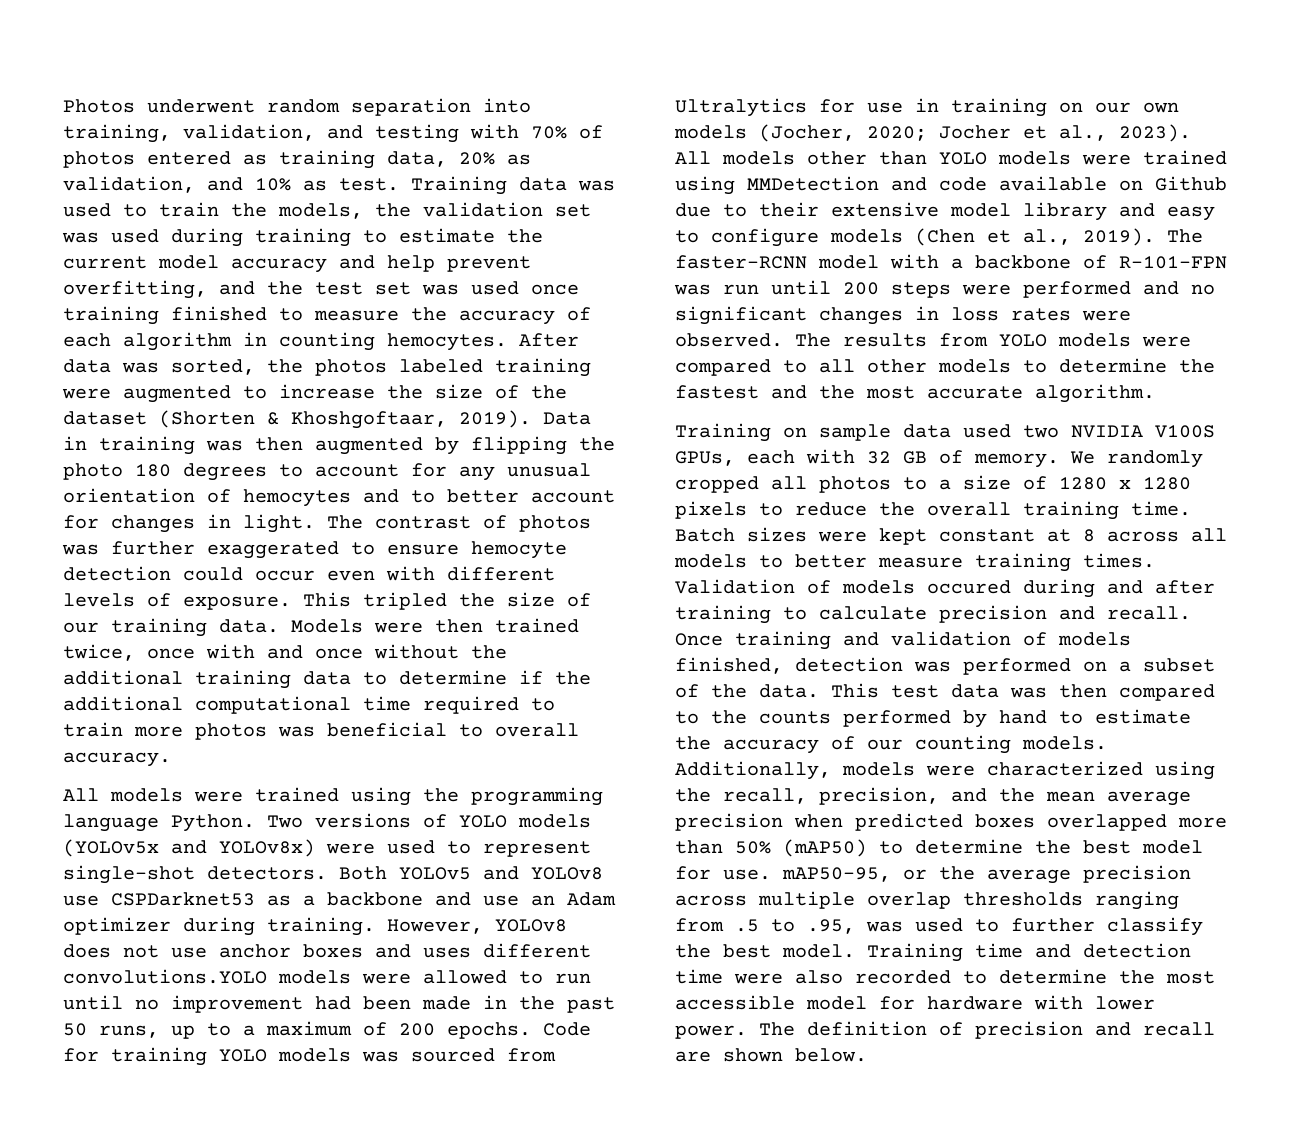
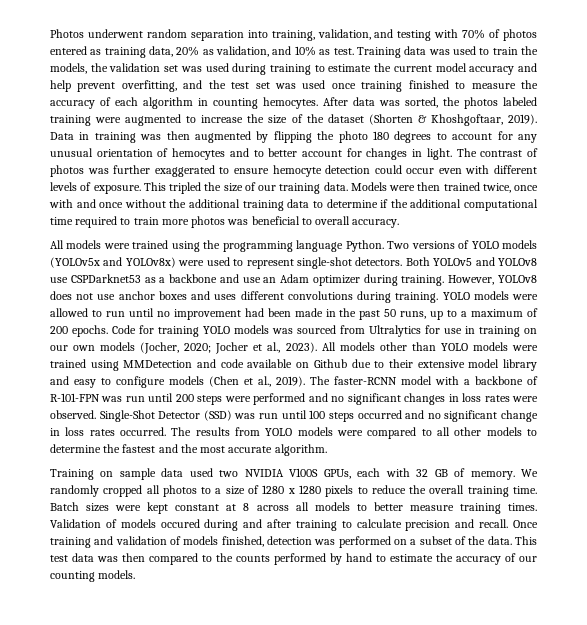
- However, YOLOv8 does not use anchor boxes and uses different convolutions.YOLO models were allowed to run until no improvement had been made in the past 50 runs, up to a maximum of 200 epochs.
+ However, YOLOv8 does not use anchor boxes and uses different convolutions during training. YOLO models were allowed to run until no improvement had been made in the past 50 runs, up to a maximum of 200 epochs.
+ Single-Shot Detector (SSD) was run until 100 steps occurred and no significant change in loss rates occurred.
- Additionally, models were characterized using the recall, precision, and the mean average precision when predicted boxes overlapped more than 50% (mAP50) to determine the best model for use. mAP50-95, or the average precision across multiple overlap thresholds ranging from .5 to .95, was used to further classify the best model. Training time and detection time were also recorded to determine the most accessible model for hardware with lower power. The definition of precision and recall are shown below.

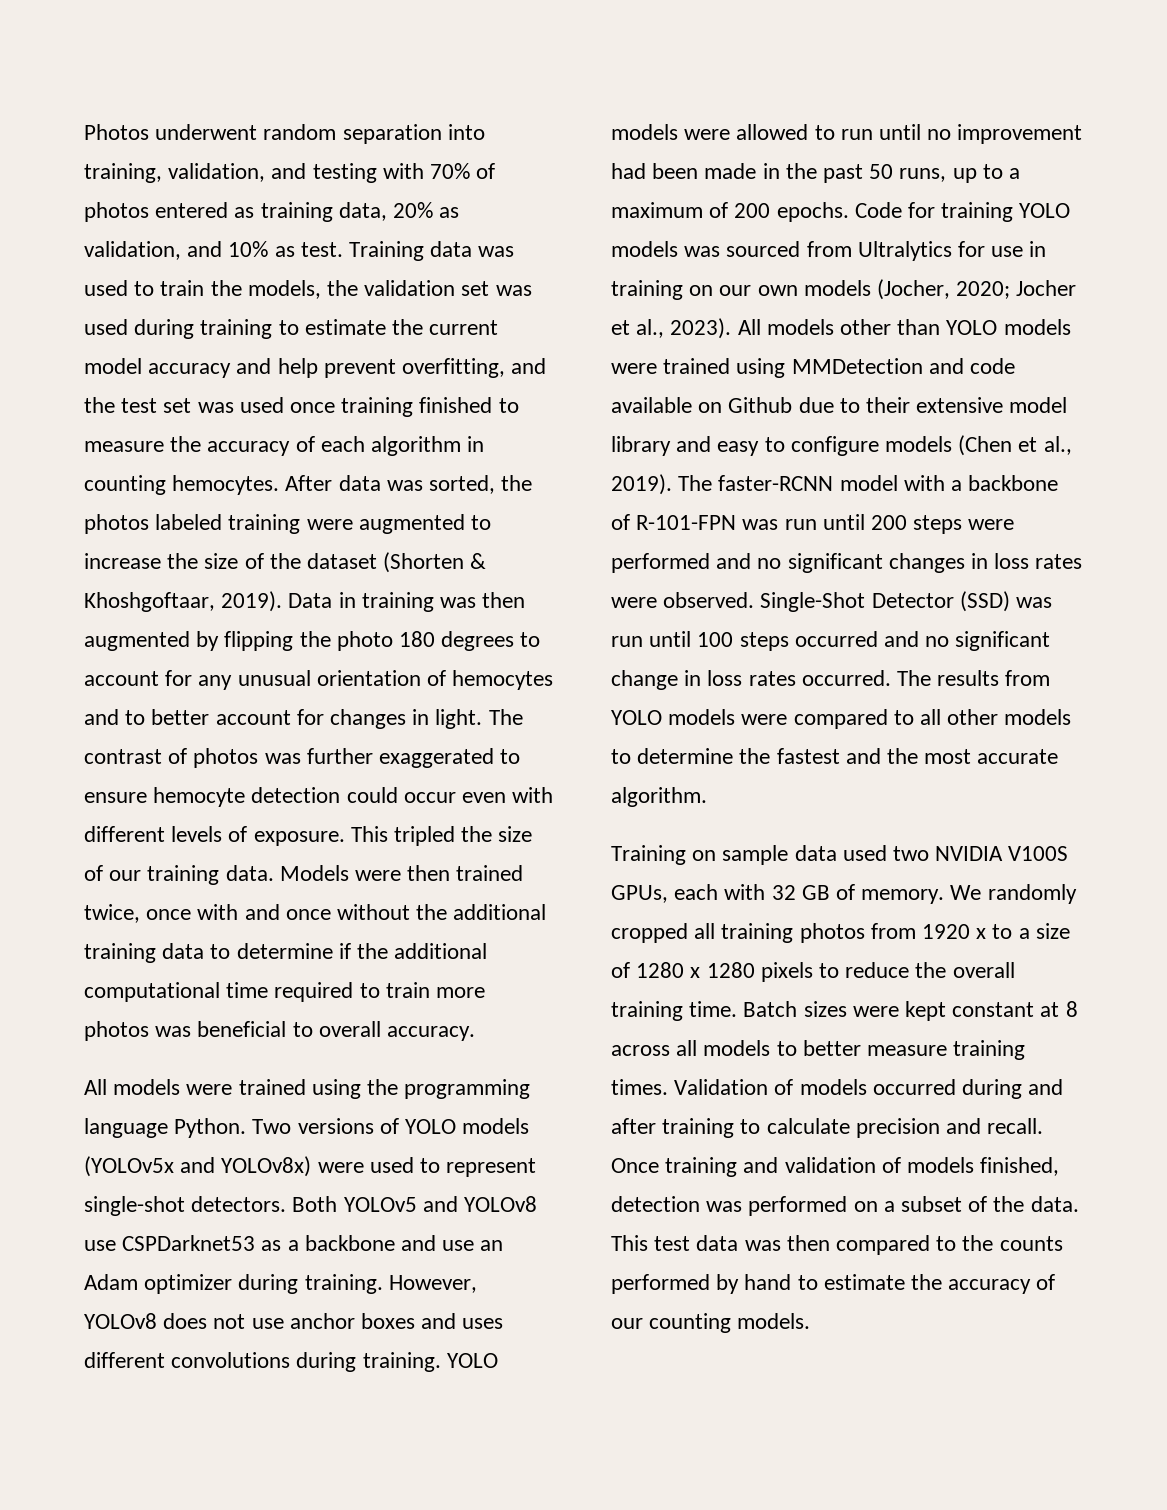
- We randomly cropped all photos to a size of 1280 x 1280 pixels to reduce the overall training time.
+ We randomly cropped all training photos from 1920 x to a size of 1280 x 1280 pixels to reduce the overall training time.
- Validation of models occured during and after training to calculate precision and recall.
+ Validation of models occurred during and after training to calculate precision and recall.

